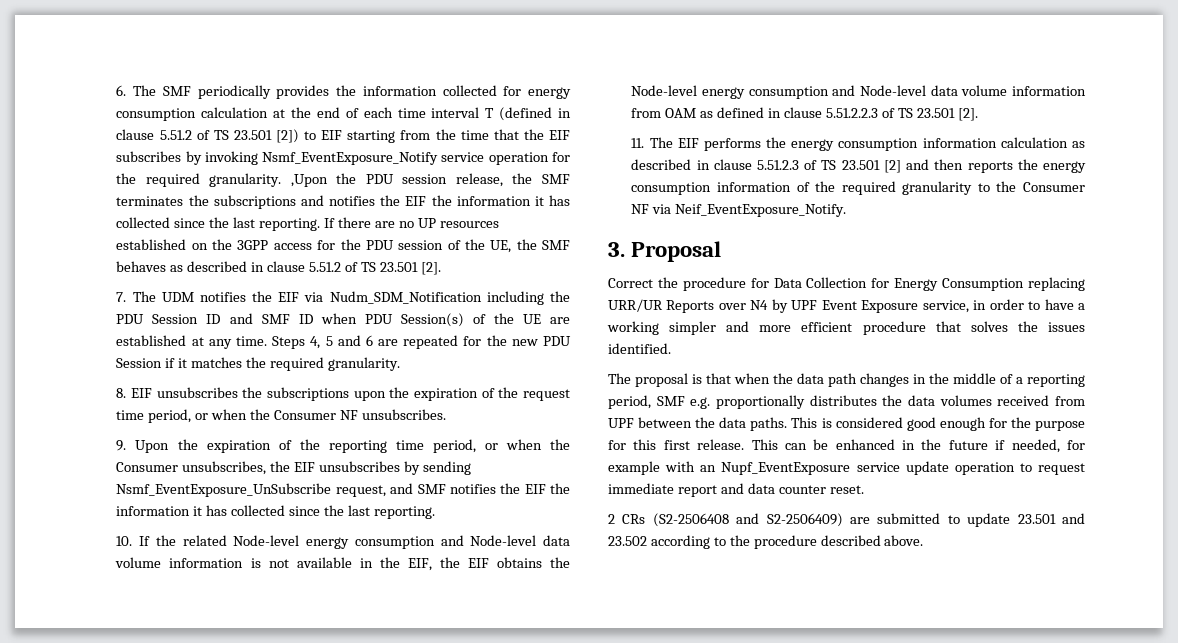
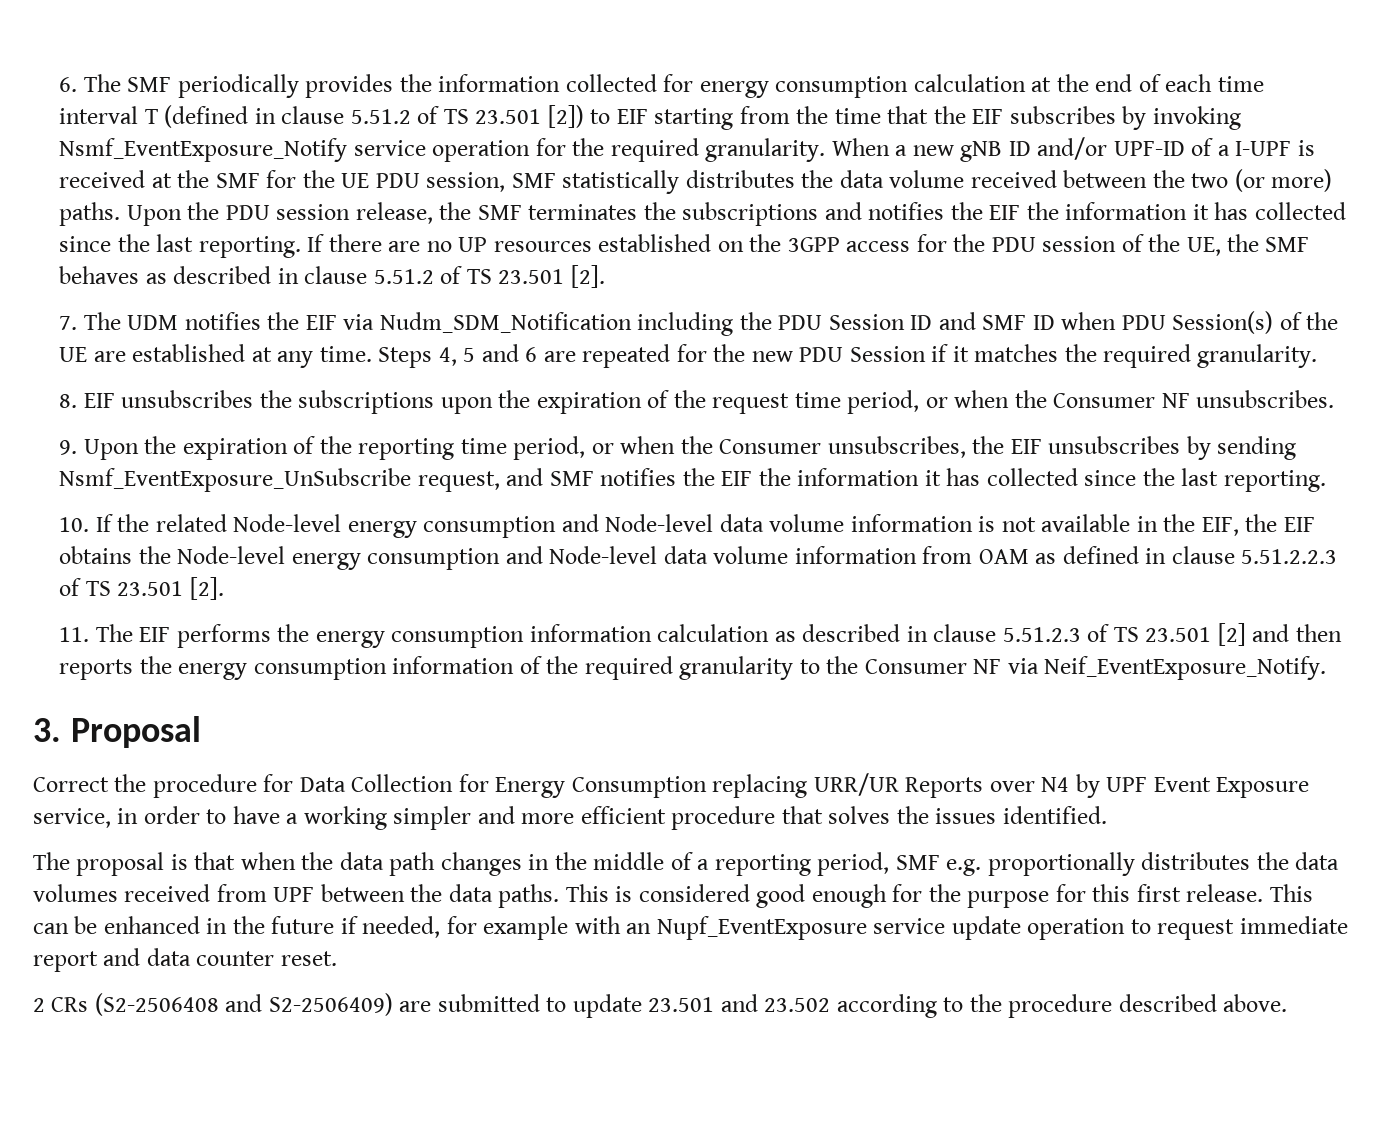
- 6. The SMF periodically provides the information collected for energy consumption calculation at the end of each time interval T (defined in clause 5.51.2 of TS 23.501 [2]) to EIF starting from the time that the EIF subscribes by invoking Nsmf_EventExposure_Notify service operation for the required granularity. ,Upon the PDU session release, the SMF terminates the subscriptions and notifies the EIF the information it has collected since the last reporting.
+ 6. The SMF periodically provides the information collected for energy consumption calculation at the end of each time interval T (defined in clause 5.51.2 of TS 23.501 [2]) to EIF starting from the time that the EIF subscribes by invoking Nsmf_EventExposure_Notify service operation for the required granularity. When a new gNB ID and/or UPF-ID of a I-UPF is received at the SMF for the UE PDU session, SMF statistically distributes the data volume received between the two (or more) paths. Upon the PDU session release, the SMF terminates the subscriptions and notifies the EIF the information it has collected since the last reporting.

